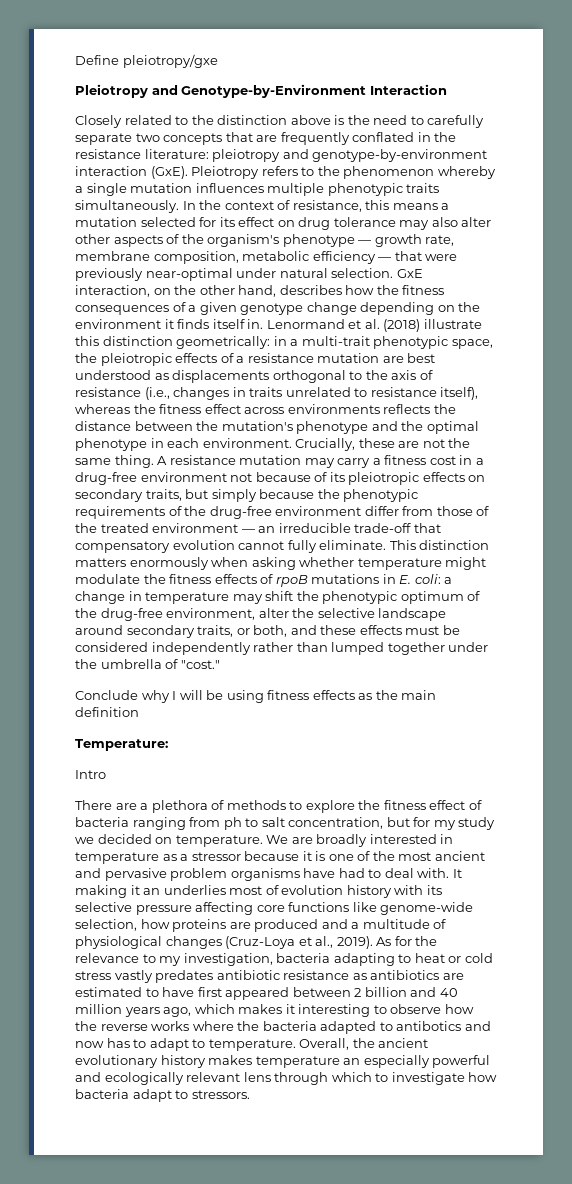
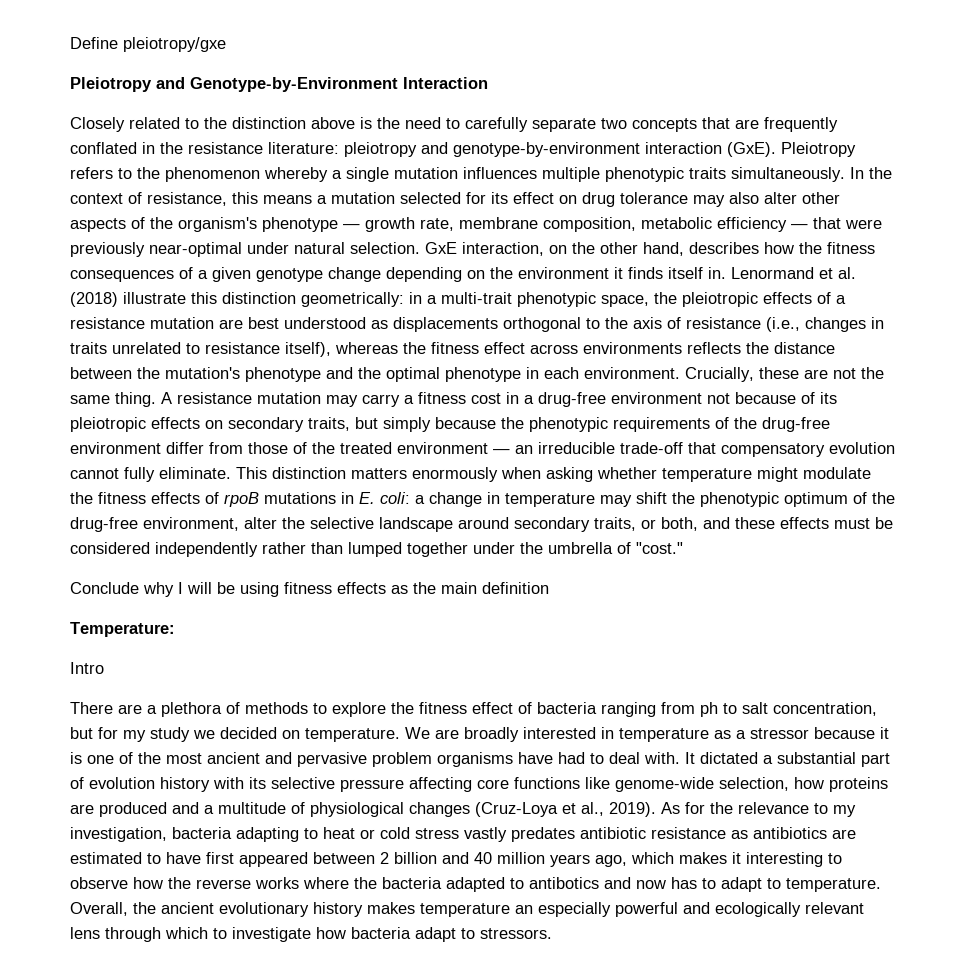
- It making it an underlies most of evolution history with its selective pressure affecting core functions like genome-wide selection, how proteins are produced and a multitude of physiological changes (Cruz-Loya et al., 2019).
+ It dictated a substantial part of evolution history with its selective pressure affecting core functions like genome-wide selection, how proteins are produced and a multitude of physiological changes (Cruz-Loya et al., 2019).

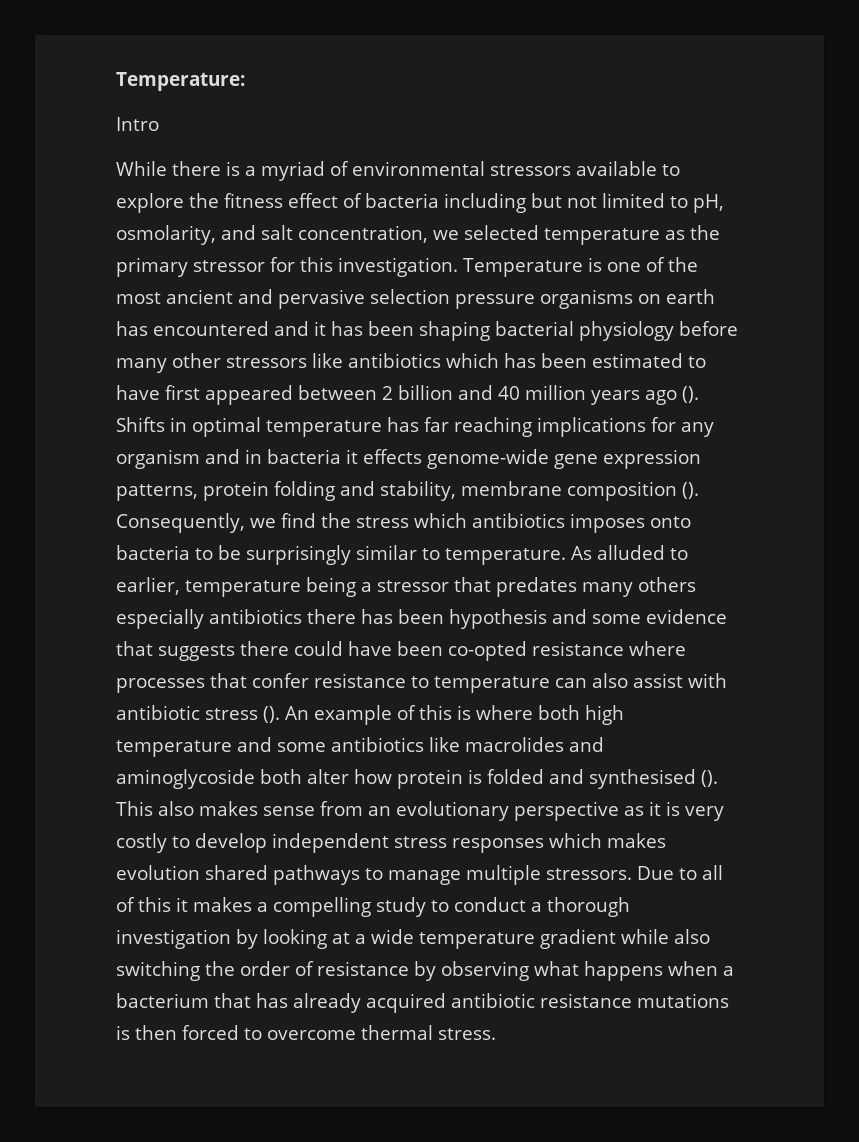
- Define pleiotropy/gxe
- Pleiotropy and Genotype-by-Environment Interaction
- Closely related to the distinction above is the need to carefully separate two concepts that are frequently conflated in the resistance literature: pleiotropy and genotype-by-environment interaction (GxE). Pleiotropy refers to the phenomenon whereby a single mutation influences multiple phenotypic traits simultaneously. In the context of resistance, this means a mutation selected for its effect on drug tolerance may also alter other aspects of the organism's phenotype — growth rate, membrane composition, metabolic efficiency — that were previously near-optimal under natural selection. GxE interaction, on the other hand, describes how the fitness consequences of a given genotype change depending on the environment it finds itself in. Lenormand et al. (2018) illustrate this distinction geometrically: in a multi-trait phenotypic space, the pleiotropic effects of a resistance mutation are best understood as displacements orthogonal to the axis of resistance (i.e., changes in traits unrelated to resistance itself), whereas the fitness effect across environments reflects the distance between the mutation's phenotype and the optimal phenotype in each environment. Crucially, these are not the same thing. A resistance mutation may carry a fitness cost in a drug-free environment not because of its pleiotropic effects on secondary traits, but simply because the phenotypic requirements of the drug-free environment differ from those of the treated environment — an irreducible trade-off that compensatory evolution cannot fully eliminate. This distinction matters enormously when asking whether temperature might modulate the fitness effects of rpoB mutations in E. coli: a change in temperature may shift the phenotypic optimum of the drug-free environment, alter the selective landscape around secondary traits, or both, and these effects must be considered independently rather than lumped together under the umbrella of "cost."
- Conclude why I will be using fitness effects as the main definition
  Temperature:
  Intro
- There are a plethora of methods to explore the fitness effect of bacteria ranging from ph to salt concentration, but for my study we decided on temperature. We are broadly interested in temperature as a stressor because it is one of the most ancient and pervasive problem organisms have had to deal with. It dictated a substantial part of evolution history with its selective pressure affecting core functions like genome-wide selection, how proteins are produced and a multitude of physiological changes (Cruz-Loya et al., 2019). As for the relevance to my investigation, bacteria adapting to heat or cold stress vastly predates antibiotic resistance as antibiotics are estimated to have first appeared between 2 billion and 40 million years ago, which makes it interesting to observe how the reverse works where the bacteria adapted to antibotics and now has to adapt to temperature. Overall, the ancient evolutionary history makes temperature an especially powerful and ecologically relevant lens through which to investigate how bacteria adapt to stressors.
+ While there is a myriad of environmental stressors available to explore the fitness effect of bacteria including but not limited to pH, osmolarity, and salt concentration, we selected temperature as the primary stressor for this investigation. Temperature is one of the most ancient and pervasive selection pressure organisms on earth has encountered and it has been shaping bacterial physiology before many other stressors like antibiotics which has been estimated to have first appeared between 2 billion and 40 million years ago (). Shifts in optimal temperature has far reaching implications for any organism and in bacteria it effects genome-wide gene expression patterns, protein folding and stability, membrane composition (). Consequently, we find the stress which antibiotics imposes onto bacteria to be surprisingly similar to temperature. As alluded to earlier, temperature being a stressor that predates many others especially antibiotics there has been hypothesis and some evidence that suggests there could have been co-opted resistance where processes that confer resistance to temperature can also assist with antibiotic stress (). An example of this is where both high temperature and some antibiotics like macrolides and aminoglycoside both alter how protein is folded and synthesised (). This also makes sense from an evolutionary perspective as it is very costly to develop independent stress responses which makes evolution shared pathways to manage multiple stressors. Due to all of this it makes a compelling study to conduct a thorough investigation by looking at a wide temperature gradient while also switching the order of resistance by observing what happens when a bacterium that has already acquired antibiotic resistance mutations is then forced to overcome thermal stress.

